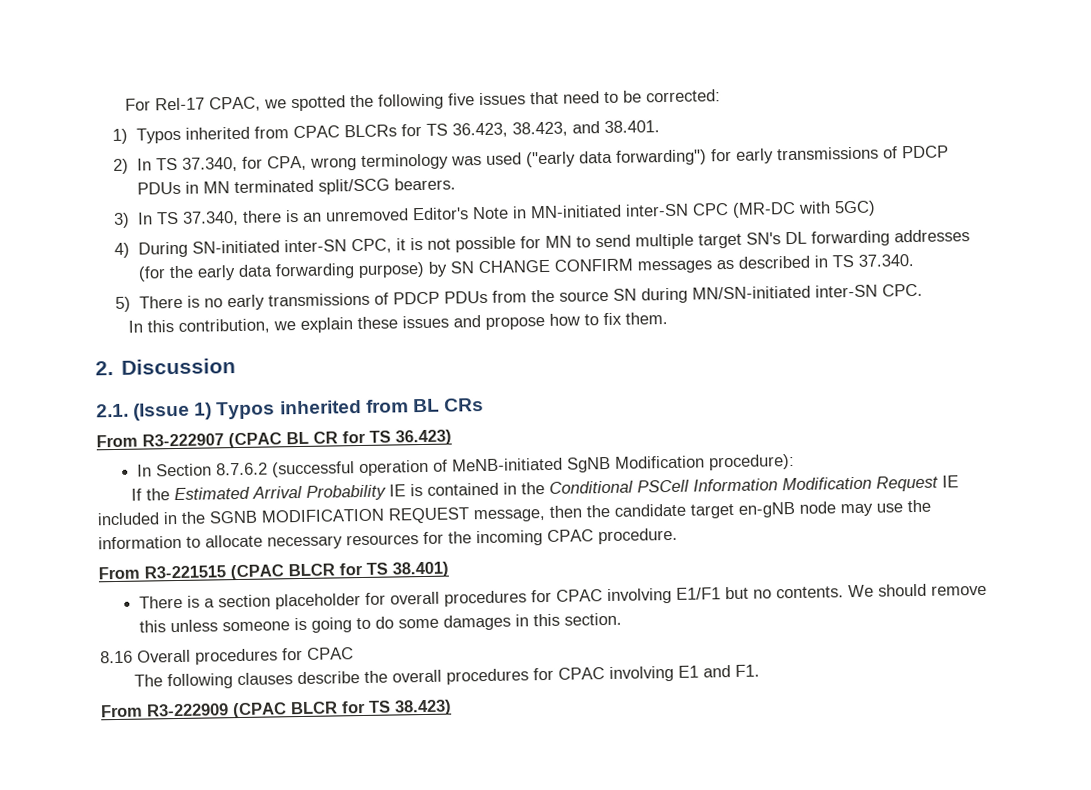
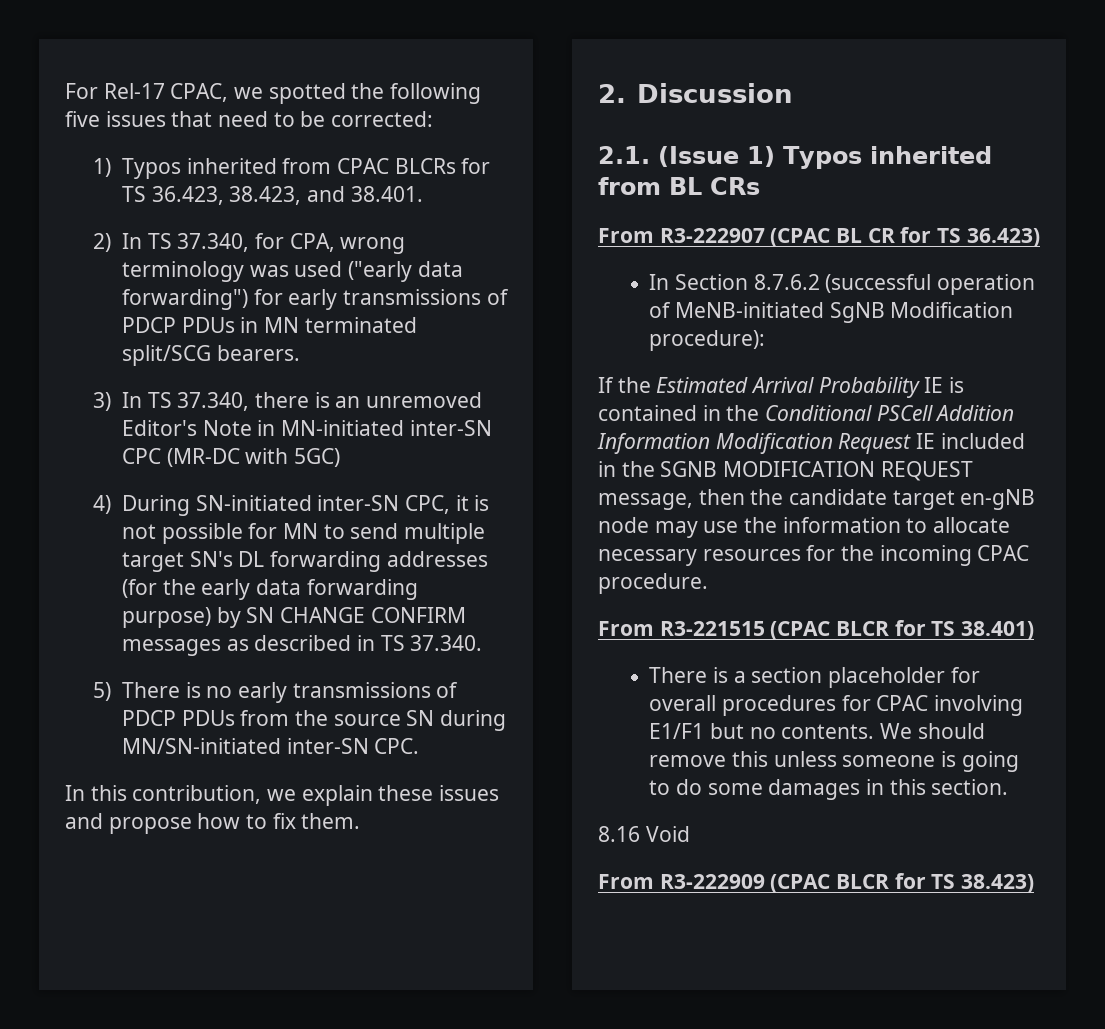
- If the Estimated Arrival Probability IE is contained in the Conditional PSCell Information Modification Request IE included in the SGNB MODIFICATION REQUEST message, then the candidate target en-gNB node may use the information to allocate necessary resources for the incoming CPAC procedure.
+ If the Estimated Arrival Probability IE is contained in the Conditional PSCell Addition Information Modification Request IE included in the SGNB MODIFICATION REQUEST message, then the candidate target en-gNB node may use the information to allocate necessary resources for the incoming CPAC procedure.
- 8.16 Overall procedures for CPAC
- The following clauses describe the overall procedures for CPAC involving E1 and F1.
+ 8.16 Void

